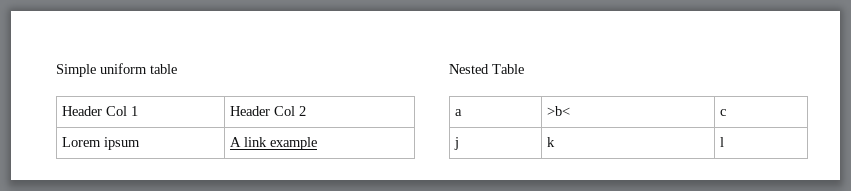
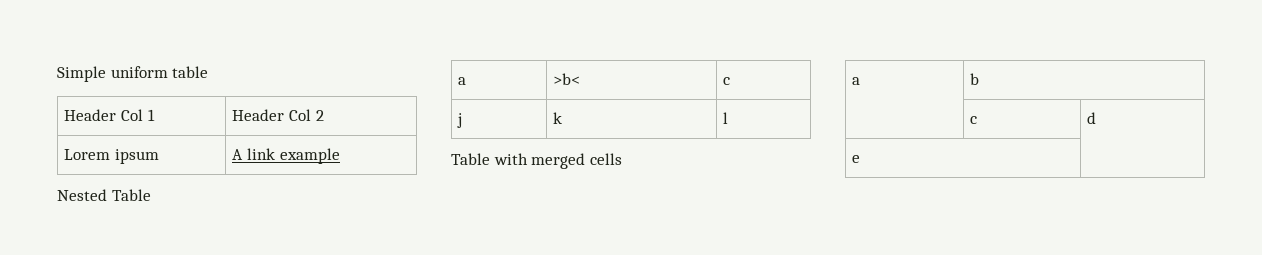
+ Table with merged cells
+ a | b
+ | c | d
+ e |

